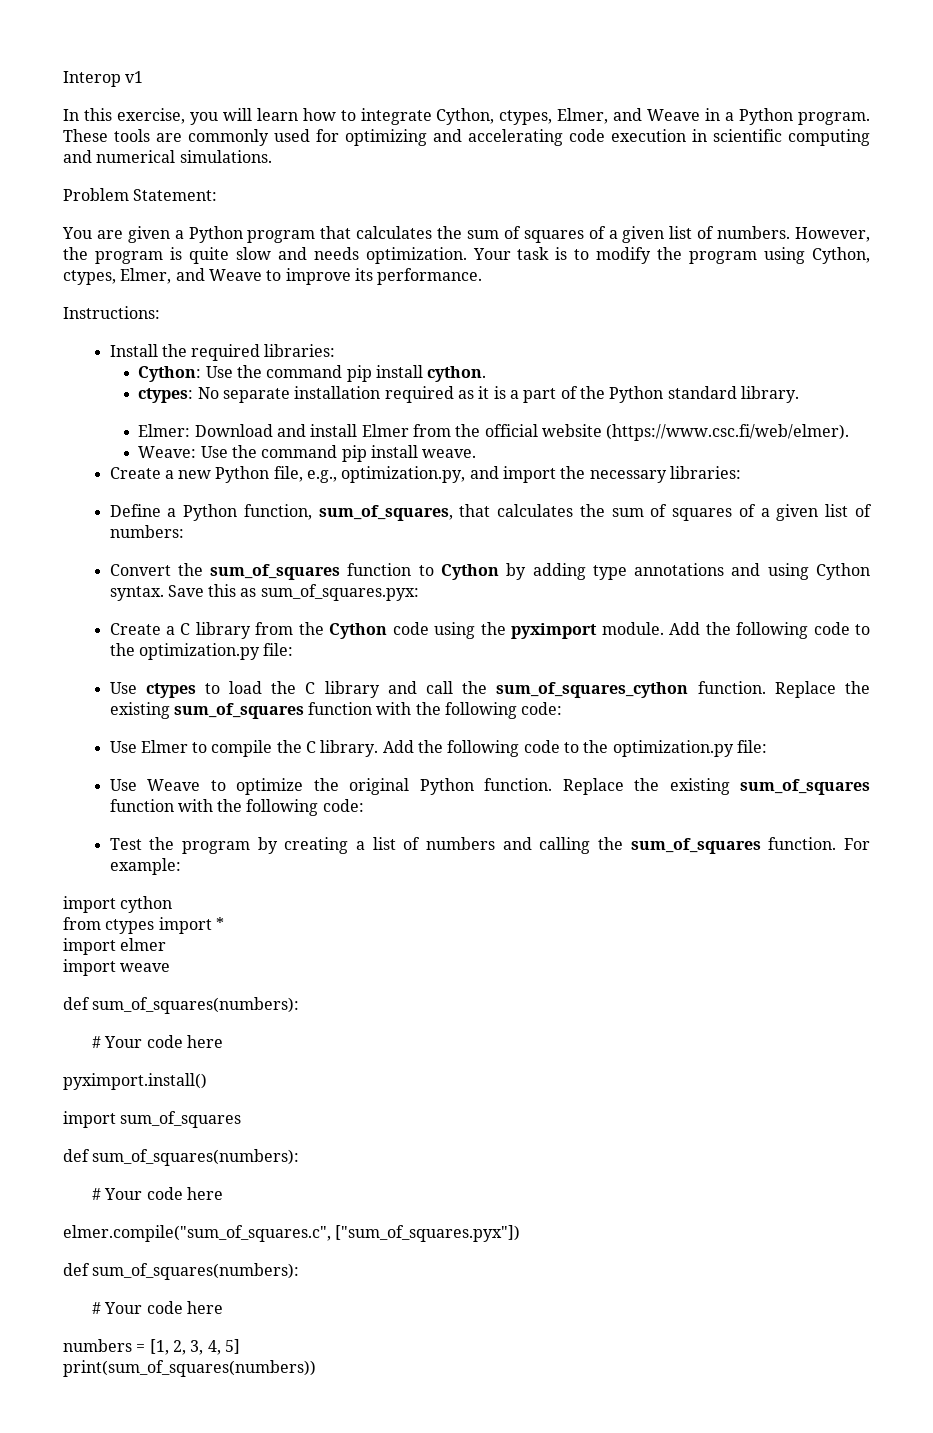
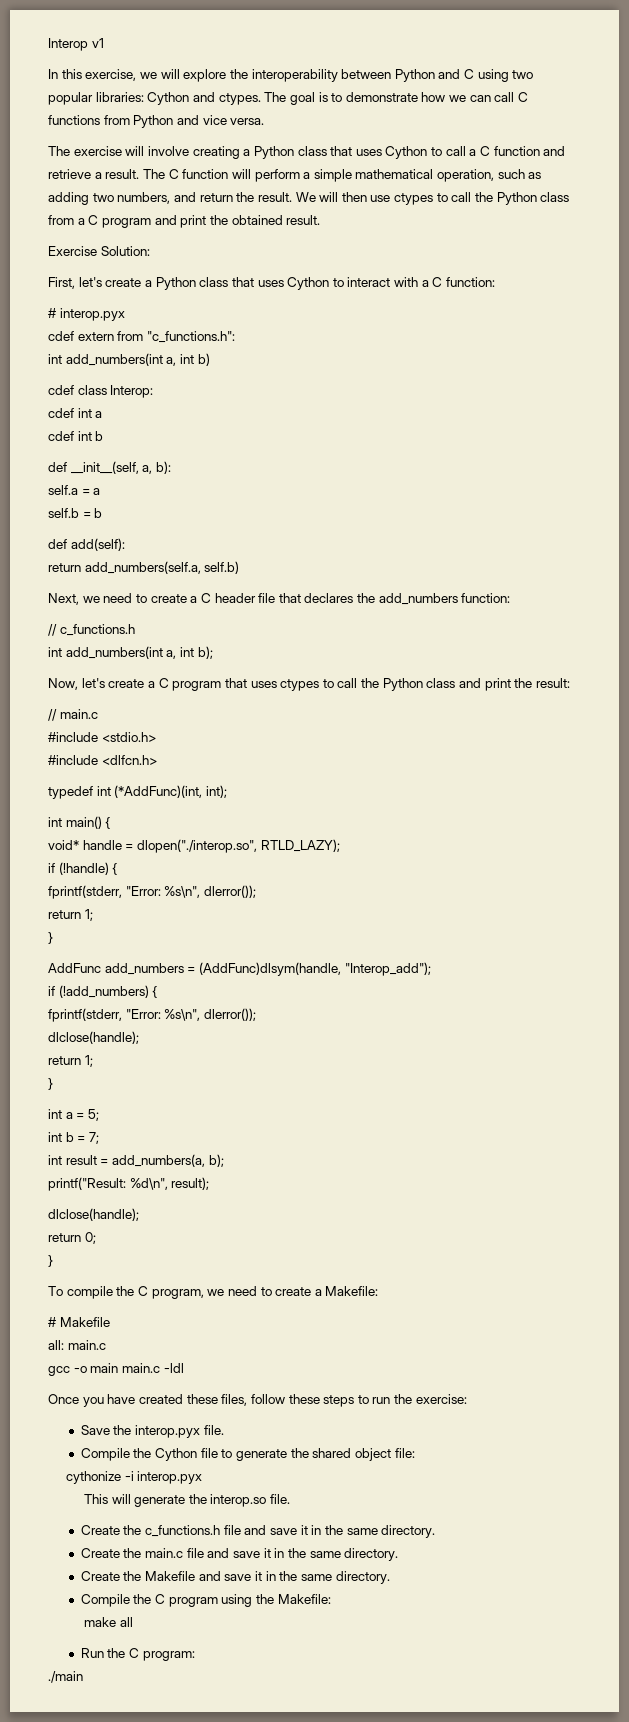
- In this exercise, you will learn how to integrate Cython, ctypes, Elmer, and Weave in a Python program. These tools are commonly used for optimizing and accelerating code execution in scientific computing and numerical simulations.
- Problem Statement:
- You are given a Python program that calculates the sum of squares of a given list of numbers. However, the program is quite slow and needs optimization. Your task is to modify the program using Cython, ctypes, Elmer, and Weave to improve its performance.
- Instructions:
- Install the required libraries:
- Cython: Use the command pip install cython.
- ctypes: No separate installation required as it is a part of the Python standard library.
- Elmer: Download and install Elmer from the official website (https://www.csc.fi/web/elmer).
- Weave: Use the command pip install weave.
- Create a new Python file, e.g., optimization.py, and import the necessary libraries:
- Define a Python function, sum_of_squares, that calculates the sum of squares of a given list of numbers:
- Convert the sum_of_squares function to Cython by adding type annotations and using Cython syntax. Save this as sum_of_squares.pyx:
- Create a C library from the Cython code using the pyximport module. Add the following code to the optimization.py file:
- Use ctypes to load the C library and call the sum_of_squares_cython function. Replace the existing sum_of_squares function with the following code:
- Use Elmer to compile the C library. Add the following code to the optimization.py file:
- Use Weave to optimize the original Python function. Replace the existing sum_of_squares function with the following code:
- Test the program by creating a list of numbers and calling the sum_of_squares function. For example:
- import cython
- from ctypes import *
- import elmer
- import weave
- def sum_of_squares(numbers):
- # Your code here
- pyximport.install()
- import sum_of_squares
- def sum_of_squares(numbers):
- # Your code here
- elmer.compile("sum_of_squares.c", ["sum_of_squares.pyx"])
- def sum_of_squares(numbers):
- # Your code here
- numbers = [1, 2, 3, 4, 5]
- print(sum_of_squares(numbers))
+ In this exercise, we will explore the interoperability between Python and C using two popular libraries: Cython and ctypes. The goal is to demonstrate how we can call C functions from Python and vice versa.
+ The exercise will involve creating a Python class that uses Cython to call a C function and retrieve a result. The C function will perform a simple mathematical operation, such as adding two numbers, and return the result. We will then use ctypes to call the Python class from a C program and print the obtained result.
+ Exercise Solution:
+ First, let's create a Python class that uses Cython to interact with a C function:
+ # interop.pyx
+ cdef extern from "c_functions.h":
+ int add_numbers(int a, int b)
+ cdef class Interop:
+ cdef int a
+ cdef int b
+ def __init__(self, a, b):
+ self.a = a
+ self.b = b
+ def add(self):
+ return add_numbers(self.a, self.b)
+ Next, we need to create a C header file that declares the add_numbers function:
+ // c_functions.h
+ int add_numbers(int a, int b);
+ Now, let's create a C program that uses ctypes to call the Python class and print the result:
+ // main.c
+ #include <stdio.h>
+ #include <dlfcn.h>
+ typedef int (*AddFunc)(int, int);
+ int main() {
+ void* handle = dlopen("./interop.so", RTLD_LAZY);
+ if (!handle) {
+ fprintf(stderr, "Error: %s\n", dlerror());
+ return 1;
+ }
+ AddFunc add_numbers = (AddFunc)dlsym(handle, "Interop_add");
+ if (!add_numbers) {
+ fprintf(stderr, "Error: %s\n", dlerror());
+ dlclose(handle);
+ return 1;
+ }
+ int a = 5;
+ int b = 7;
+ int result = add_numbers(a, b);
+ printf("Result: %d\n", result);
+ dlclose(handle);
+ return 0;
+ }
+ To compile the C program, we need to create a Makefile:
+ # Makefile
+ all: main.c
+ gcc -o main main.c -ldl
+ Once you have created these files, follow these steps to run the exercise:
+ Save the interop.pyx file.
+ Compile the Cython file to generate the shared object file:
+ cythonize -i interop.pyx
+ This will generate the interop.so file.
+ Create the c_functions.h file and save it in the same directory.
+ Create the main.c file and save it in the same directory.
+ Create the Makefile and save it in the same directory.
+ Compile the C program using the Makefile:
+ make all
+ Run the C program:
+ ./main

